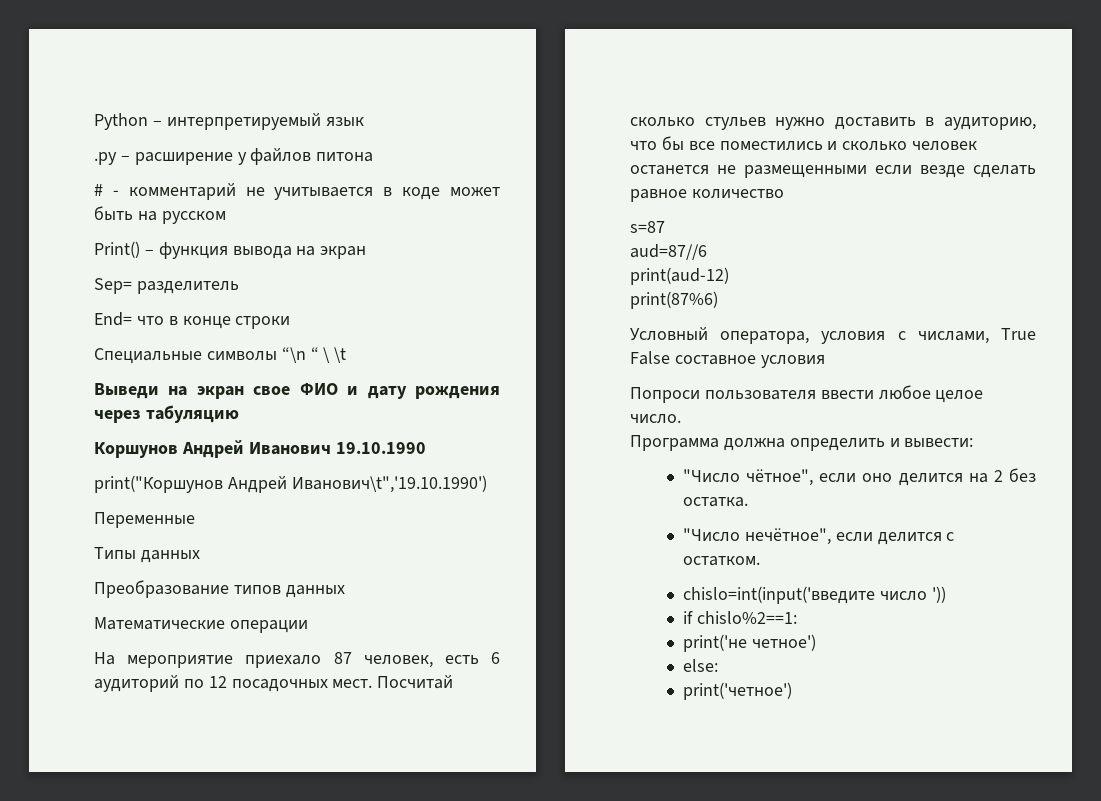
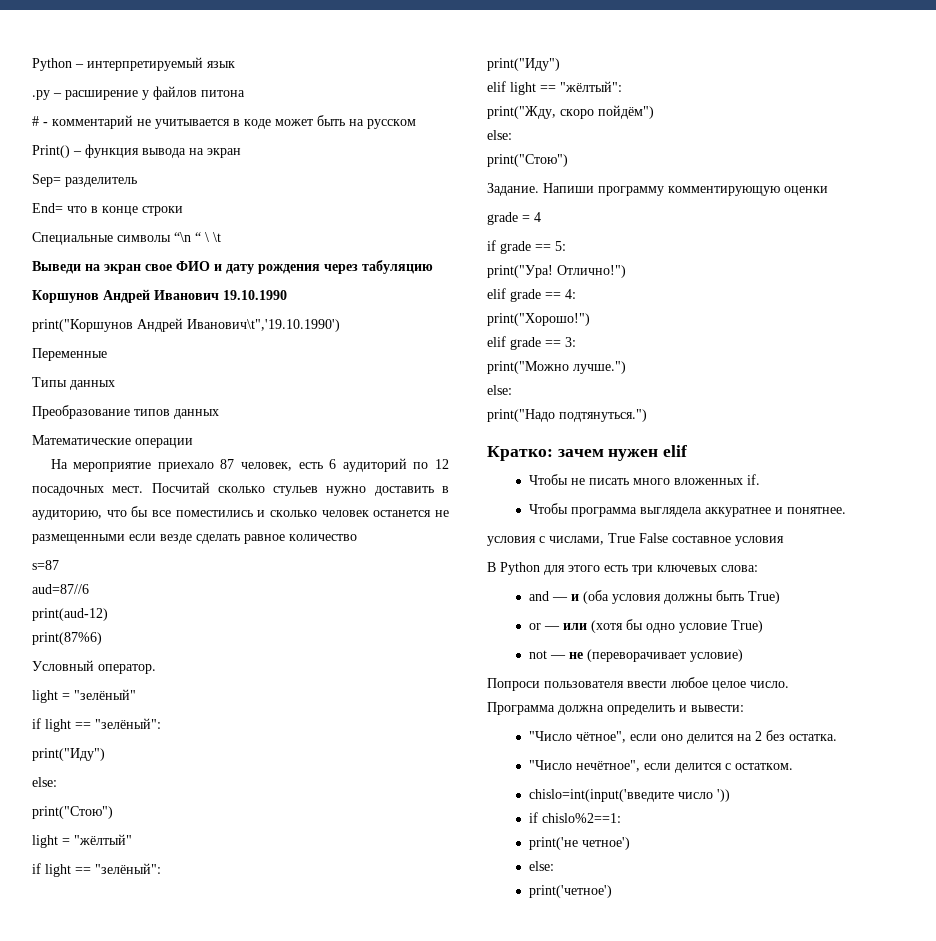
- Условный оператора, условия с числами, True False составное условия
+ Условный оператор.
+ light = "зелёный"
+ if light == "зелёный":
+ print("Иду")
+ else:
+ print("Стою")
+ light = "жёлтый"
+ if light == "зелёный":
+ print("Иду")
+ elif light == "жёлтый":
+ print("Жду, скоро пойдём")
+ else:
+ print("Стою")
+ Задание. Напиши программу комментирующую оценки
+ grade = 4
+ if grade == 5:
+ print("Ура! Отлично!")
+ elif grade == 4:
+ print("Хорошо!")
+ elif grade == 3:
+ print("Можно лучше.")
+ else:
+ print("Надо подтянуться.")
+ Кратко: зачем нужен elif
+ Чтобы не писать много вложенных if.
+ Чтобы программа выглядела аккуратнее и понятнее.
+ условия с числами, True False составное условия
+ В Python для этого есть три ключевых слова:
+ and — и (оба условия должны быть True)
+ or — или (хотя бы одно условие True)
+ not — не (переворачивает условие)

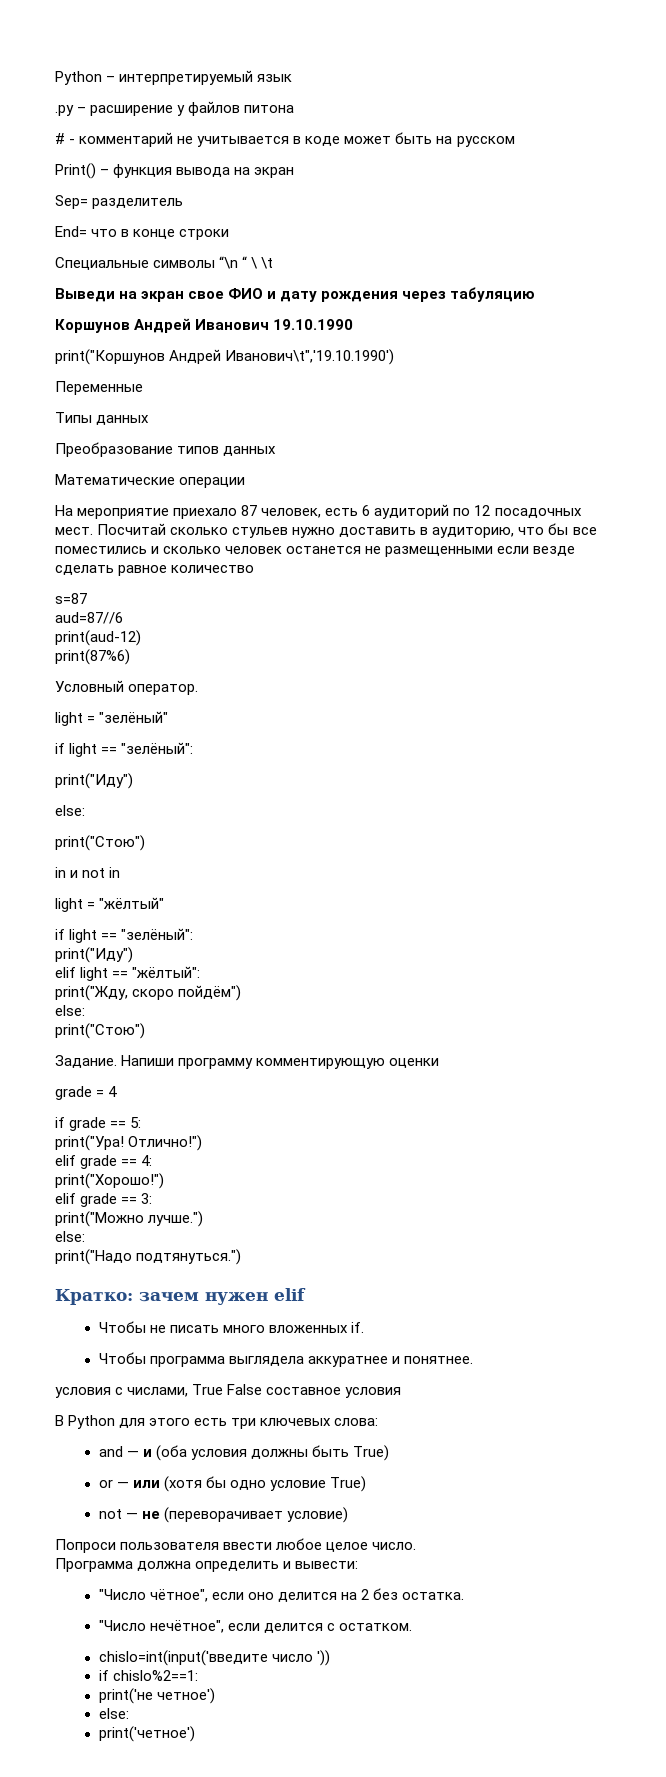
+ in и not in

